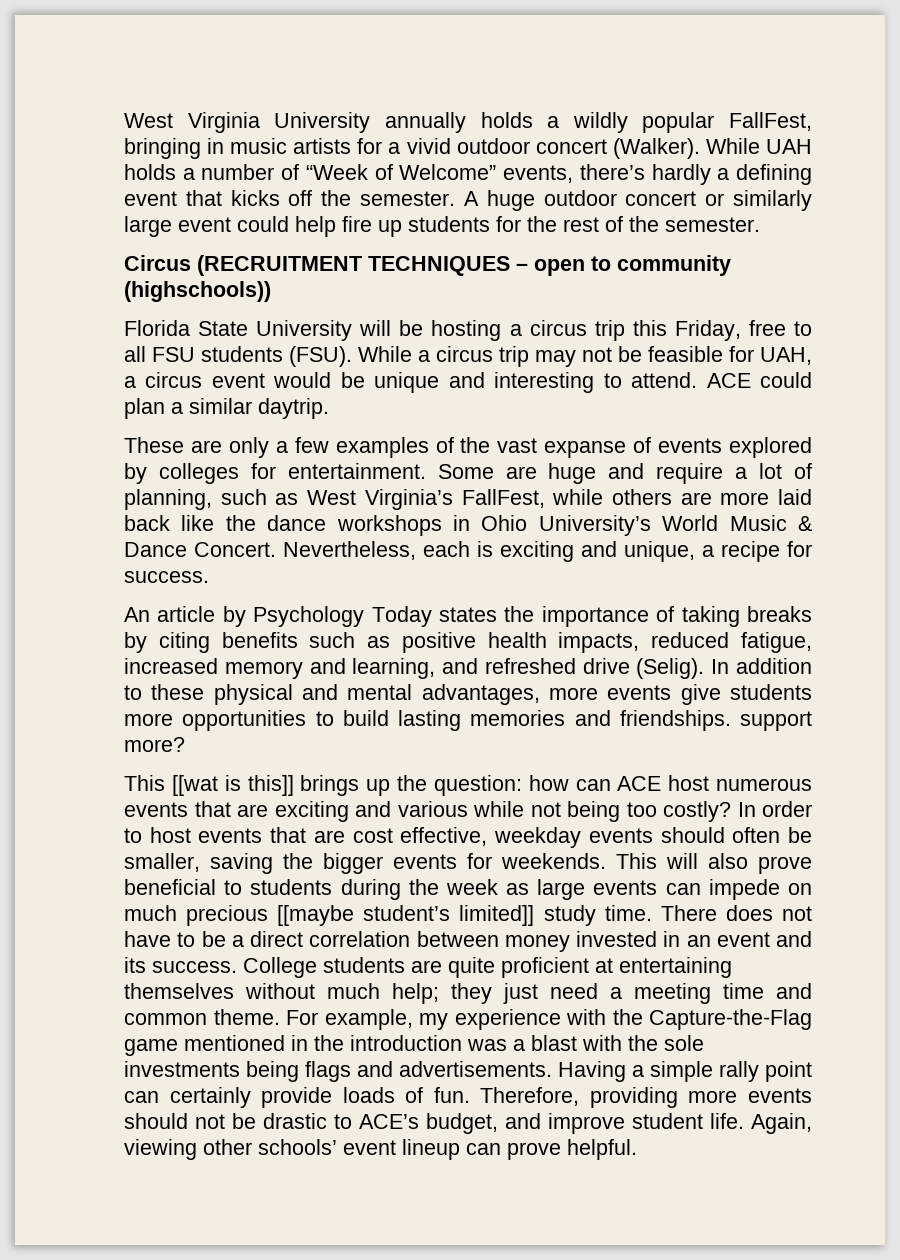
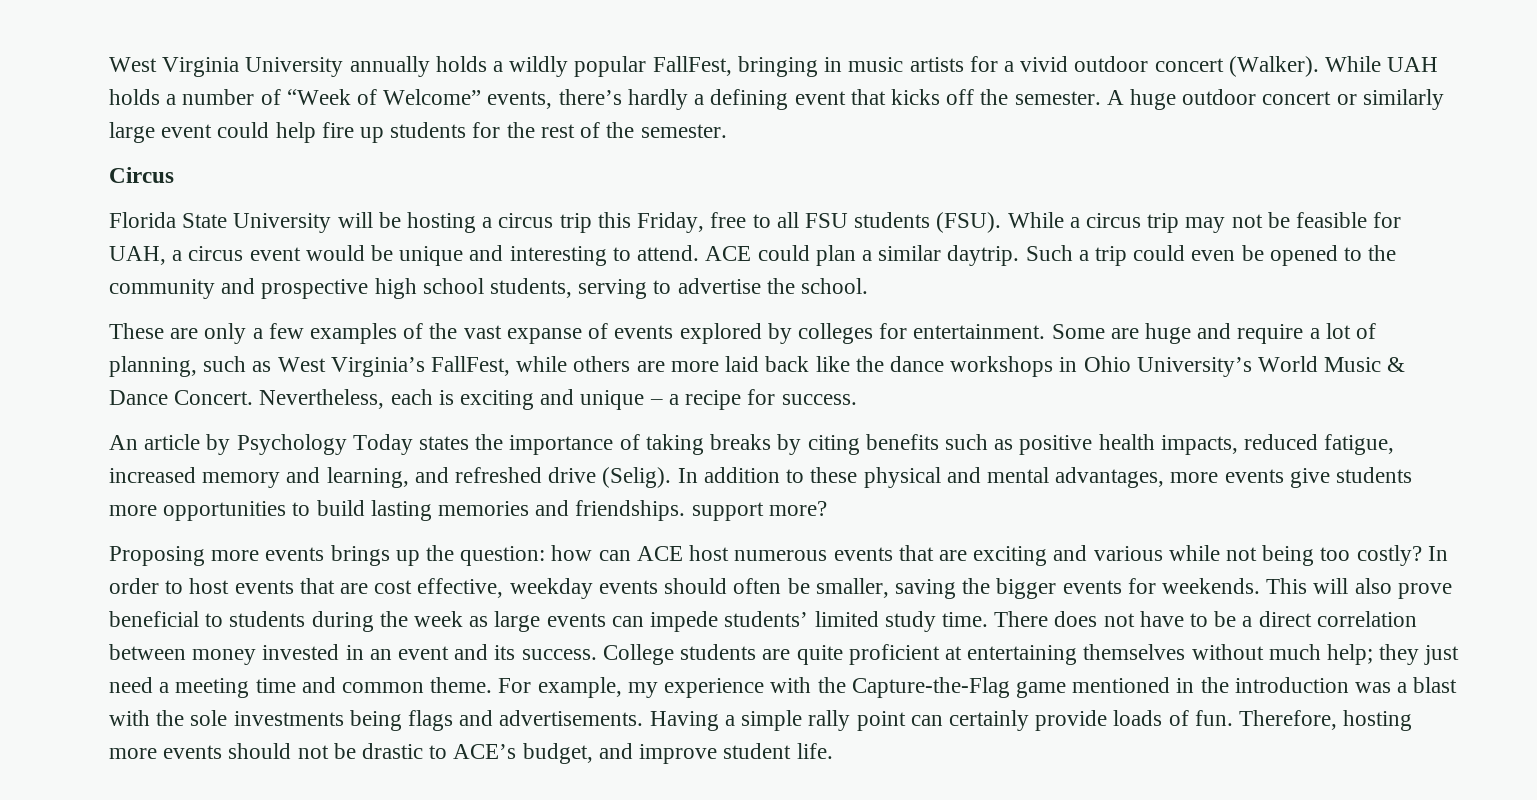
- Circus (RECRUITMENT TECHNIQUES – open to community (highschools))
+ Circus
+ Such a trip could even be opened to the community and prospective high school students, serving to advertise the school.
- Nevertheless, each is exciting and unique, a recipe for success.
+ Nevertheless, each is exciting and unique – a recipe for success.
- This [[wat is this]] brings up the question: how can ACE host numerous events that are exciting and various while not being too costly?
+ Proposing more events brings up the question: how can ACE host numerous events that are exciting and various while not being too costly?
- This will also prove beneficial to students during the week as large events can impede on much precious [[maybe student’s limited]] study time.
+ This will also prove beneficial to students during the week as large events can impede students’ limited study time.
- Therefore, providing more events should not be drastic to ACE’s budget, and improve student life. Again, viewing other schools’ event lineup can prove helpful.
+ Therefore, hosting more events should not be drastic to ACE’s budget, and improve student life.

